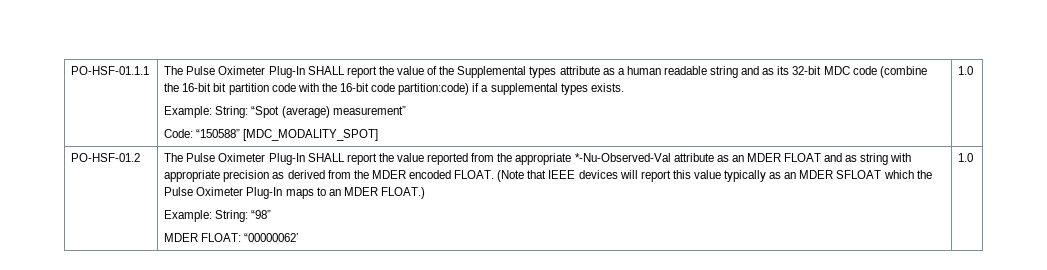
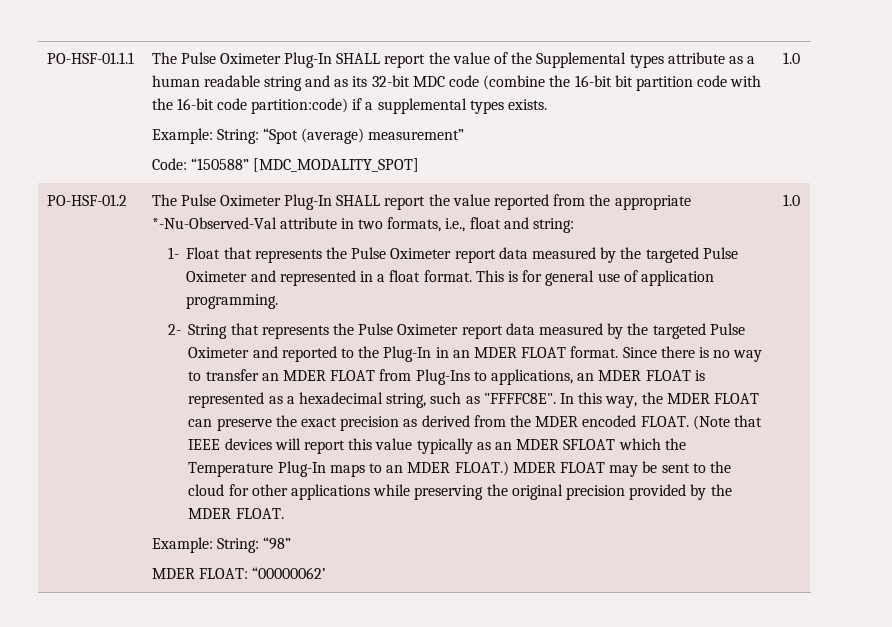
- The Pulse Oximeter Plug-In SHALL report the value reported from the appropriate *-Nu-Observed-Val attribute as an MDER FLOAT and as string with appropriate precision as derived from the MDER encoded FLOAT.
+ The Pulse Oximeter Plug-In SHALL report the value reported from the appropriate *-Nu-Observed-Val attribute in two formats, i.e., float and string:
+ 1- Float that represents the Pulse Oximeter report data measured by the targeted Pulse Oximeter and represented in a float format. This is for general use of application programming.
+ 2- String that represents the Pulse Oximeter report data measured by the targeted Pulse Oximeter and reported to the Plug-In in an MDER FLOAT format. Since there is no way to transfer an MDER FLOAT from Plug-Ins to applications, an MDER FLOAT is represented as a hexadecimal string, such as "FFFFC8E". In this way, the MDER FLOAT can preserve the exact precision as derived from the MDER encoded FLOAT.
- (Note that IEEE devices will report this value typically as an MDER SFLOAT which the Pulse Oximeter Plug-In maps to an MDER FLOAT.)
+ (Note that IEEE devices will report this value typically as an MDER SFLOAT which the Temperature Plug-In maps to an MDER FLOAT.) MDER FLOAT may be sent to the cloud for other applications while preserving the original precision provided by the MDER FLOAT.

